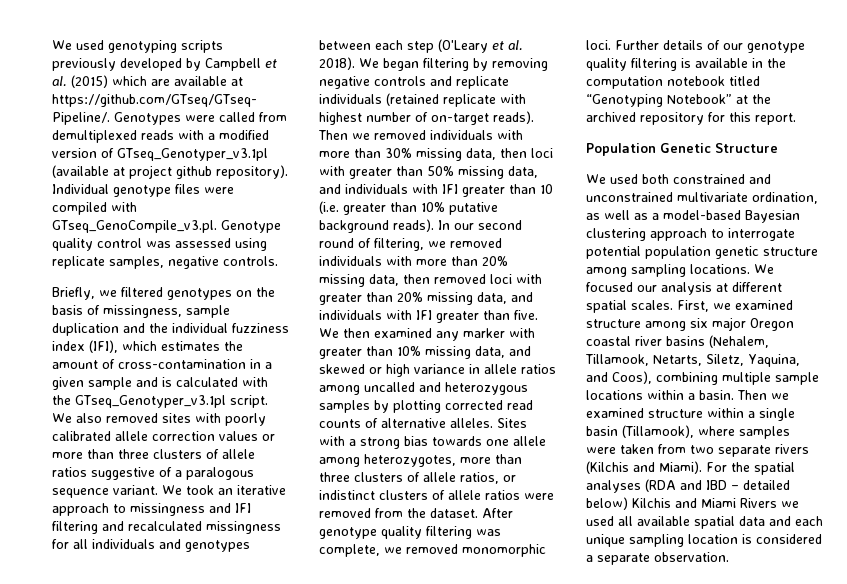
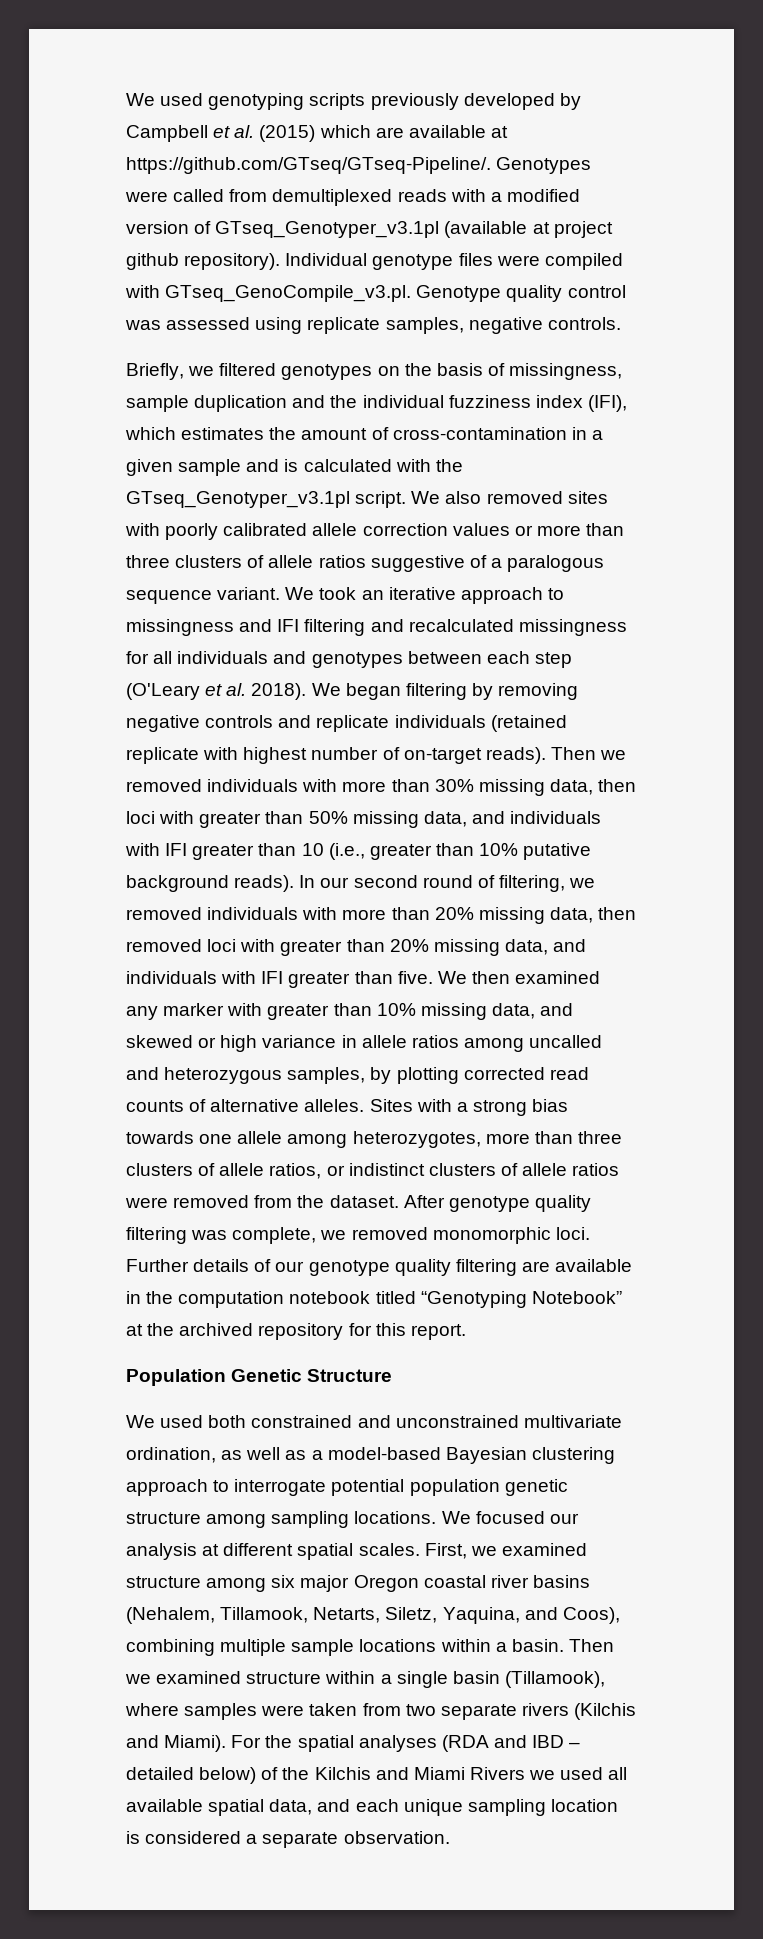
- Then we removed individuals with more than 30% missing data, then loci with greater than 50% missing data, and individuals with IFI greater than 10 (i.e. greater than 10% putative background reads).
+ Then we removed individuals with more than 30% missing data, then loci with greater than 50% missing data, and individuals with IFI greater than 10 (i.e., greater than 10% putative background reads).
- We then examined any marker with greater than 10% missing data, and skewed or high variance in allele ratios among uncalled and heterozygous samples by plotting corrected read counts of alternative alleles.
+ We then examined any marker with greater than 10% missing data, and skewed or high variance in allele ratios among uncalled and heterozygous samples, by plotting corrected read counts of alternative alleles.
- Further details of our genotype quality filtering is available in the computation notebook titled “Genotyping Notebook” at the archived repository for this report.
+ Further details of our genotype quality filtering are available in the computation notebook titled “Genotyping Notebook” at the archived repository for this report.
- For the spatial analyses (RDA and IBD – detailed below) Kilchis and Miami Rivers we used all available spatial data and each unique sampling location is considered a separate observation.
+ For the spatial analyses (RDA and IBD – detailed below) of the Kilchis and Miami Rivers we used all available spatial data, and each unique sampling location is considered a separate observation.

